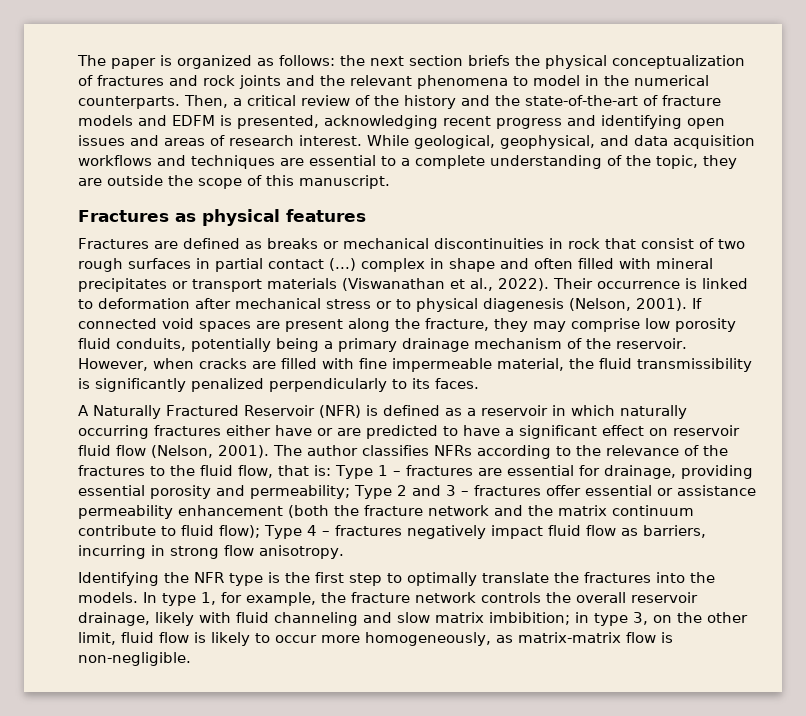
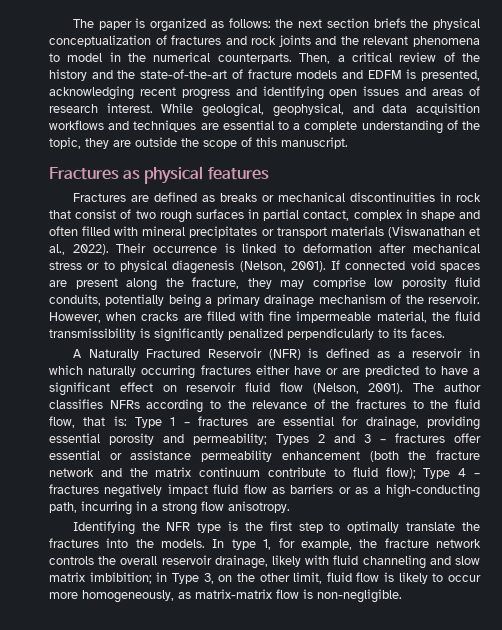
- Fractures are defined as breaks or mechanical discontinuities in rock that consist of two rough surfaces in partial contact (...) complex in shape and often filled with mineral precipitates or transport materials (Viswanathan et al., 2022).
+ Fractures are defined as breaks or mechanical discontinuities in rock that consist of two rough surfaces in partial contact, complex in shape and often filled with mineral precipitates or transport materials (Viswanathan et al., 2022).
- Type 2 and 3 – fractures offer essential or assistance permeability enhancement (both the fracture network and the matrix continuum contribute to fluid flow);
+ Types 2 and 3 – fractures offer essential or assistance permeability enhancement (both the fracture network and the matrix continuum contribute to fluid flow);
- Type 4 – fractures negatively impact fluid flow as barriers, incurring in strong flow anisotropy.
+ Type 4 – fractures negatively impact fluid flow as barriers or as a high-conducting path, incurring in a strong flow anisotropy.
- In type 1, for example, the fracture network controls the overall reservoir drainage, likely with fluid channeling and slow matrix imbibition; in type 3, on the other limit, fluid flow is likely to occur more homogeneously, as matrix-matrix flow is non-negligible.
+ In type 1, for example, the fracture network controls the overall reservoir drainage, likely with fluid channeling and slow matrix imbibition; in Type 3, on the other limit, fluid flow is likely to occur more homogeneously, as matrix-matrix flow is non-negligible.

